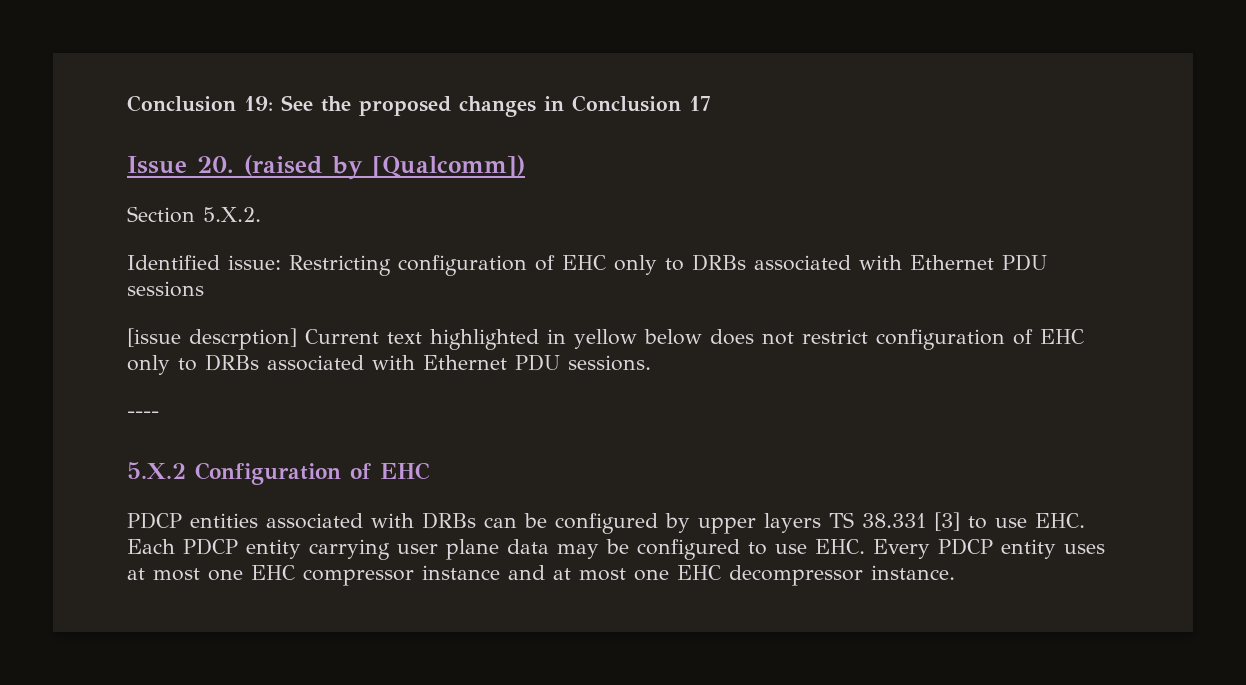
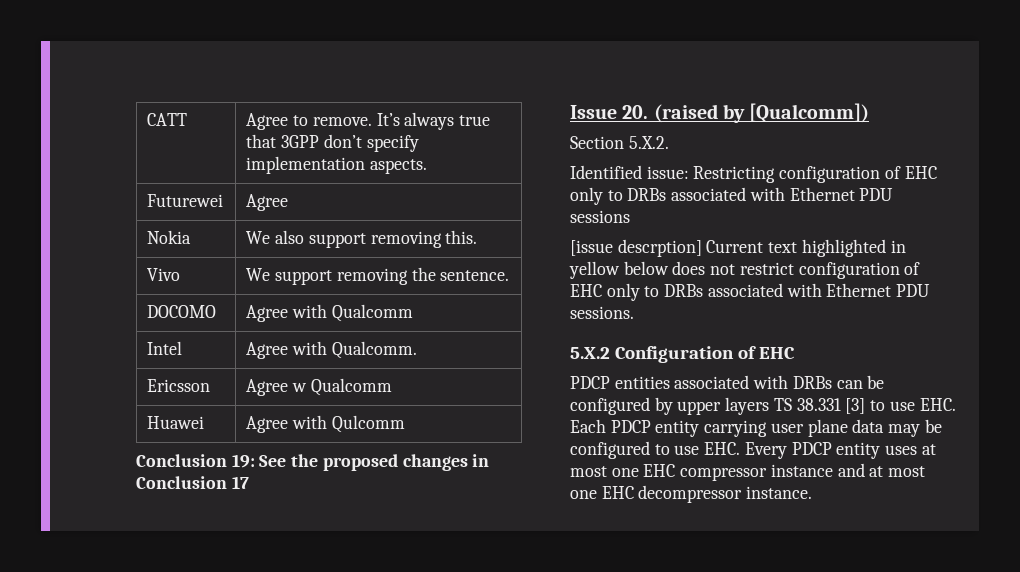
+ CATT | Agree to remove. It’s always true that 3GPP don’t specify implementation aspects.
+ Futurewei | Agree
+ Nokia | We also support removing this.
+ Vivo | We support removing the sentence.
+ DOCOMO | Agree with Qualcomm
+ Intel | Agree with Qualcomm.
+ Ericsson | Agree w Qualcomm
+ Huawei | Agree with Qulcomm
- ----

